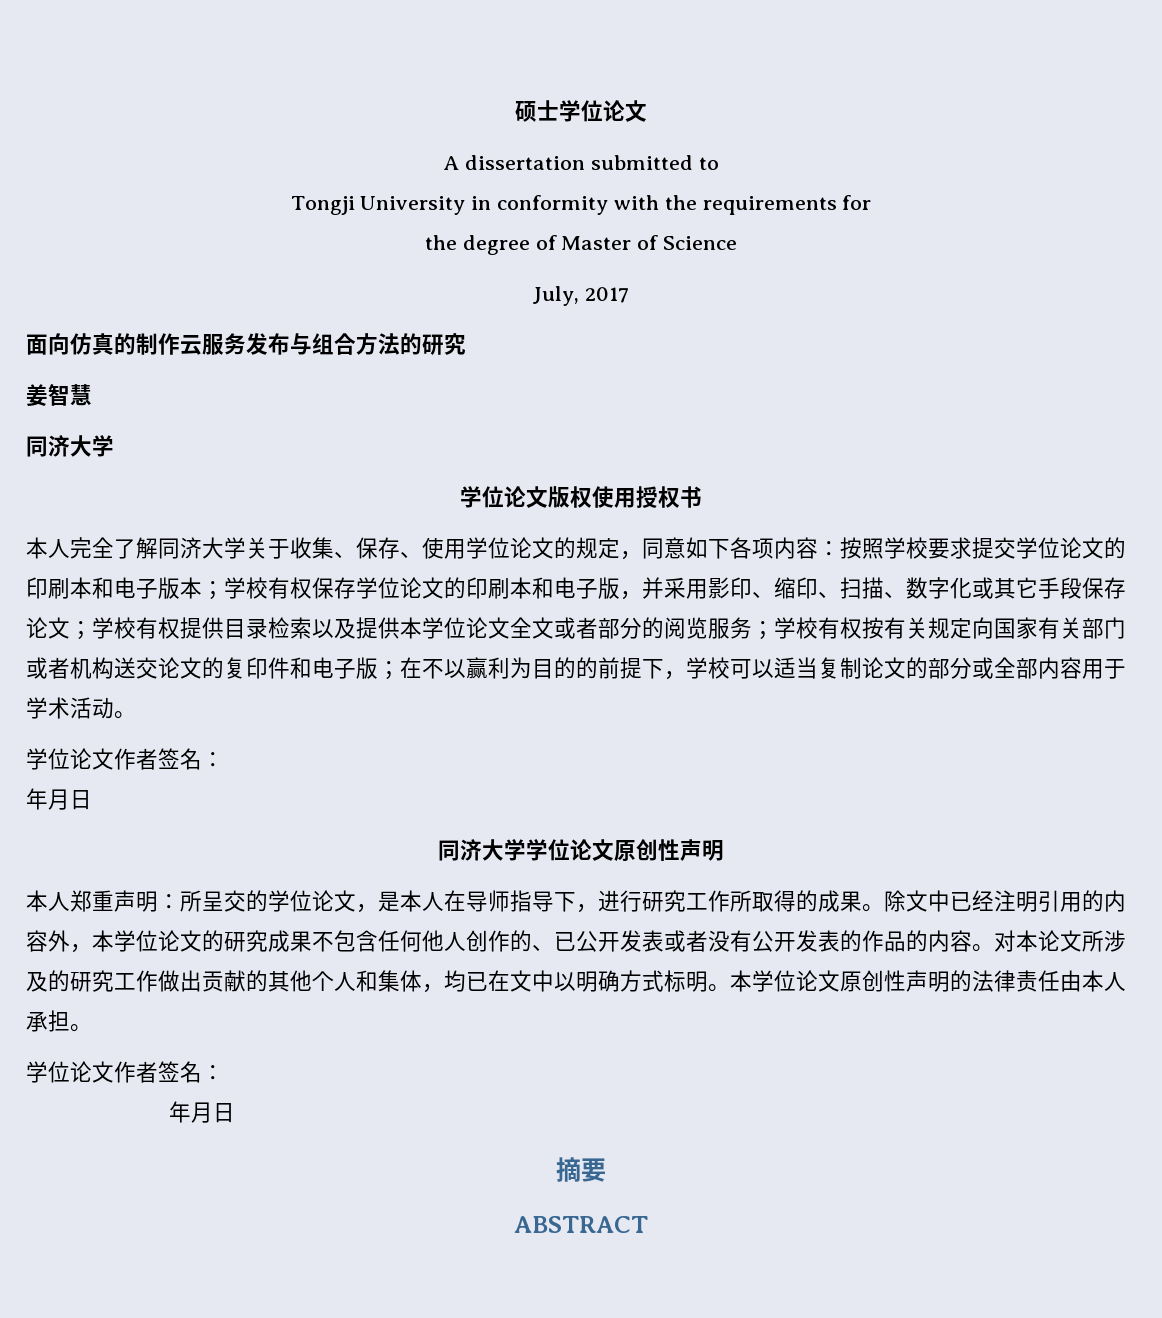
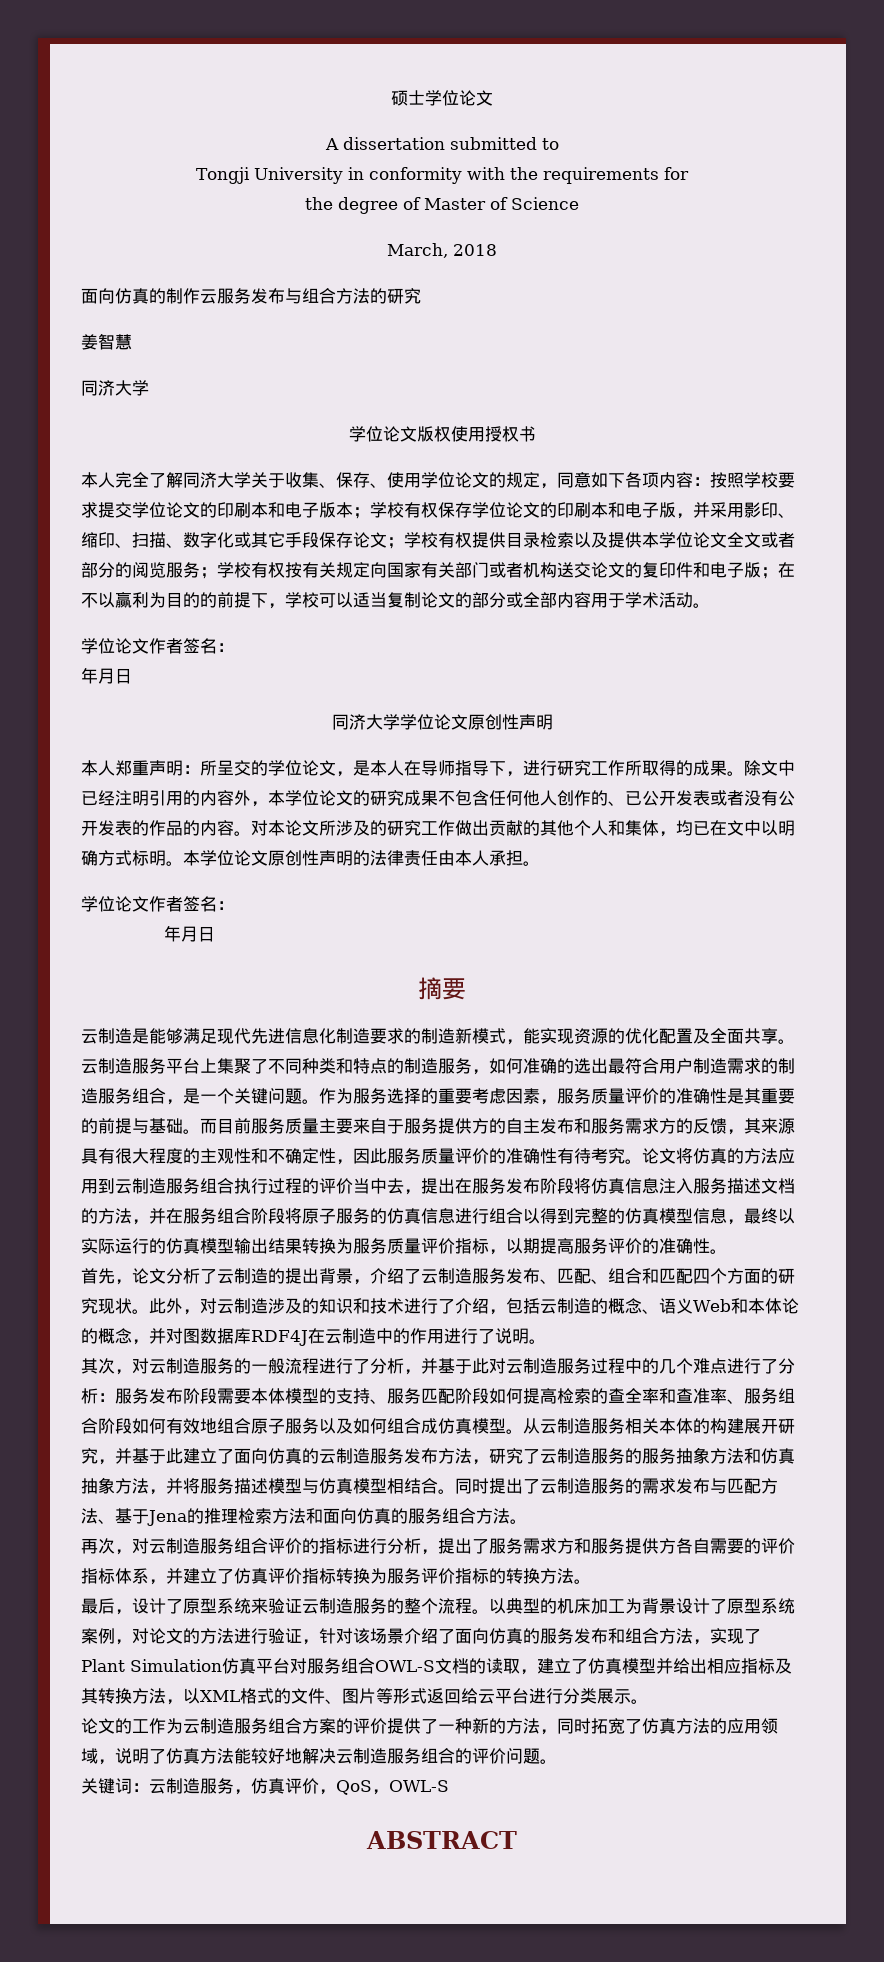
- July, 2017
+ March, 2018
+ 云制造是能够满足现代先进信息化制造要求的制造新模式，能实现资源的优化配置及全面共享。云制造服务平台上集聚了不同种类和特点的制造服务，如何准确的选出最符合用户制造需求的制造服务组合，是一个关键问题。作为服务选择的重要考虑因素，服务质量评价的准确性是其重要的前提与基础。而目前服务质量主要来自于服务提供方的自主发布和服务需求方的反馈，其来源具有很大程度的主观性和不确定性，因此服务质量评价的准确性有待考究。论文将仿真的方法应用到云制造服务组合执行过程的评价当中去，提出在服务发布阶段将仿真信息注入服务描述文档的方法，并在服务组合阶段将原子服务的仿真信息进行组合以得到完整的仿真模型信息，最终以实际运行的仿真模型输出结果转换为服务质量评价指标，以期提高服务评价的准确性。
+ 首先，论文分析了云制造的提出背景，介绍了云制造服务发布、匹配、组合和匹配四个方面的研究现状。此外，对云制造涉及的知识和技术进行了介绍，包括云制造的概念、语义Web和本体论的概念，并对图数据库RDF4J在云制造中的作用进行了说明。
+ 其次，对云制造服务的一般流程进行了分析，并基于此对云制造服务过程中的几个难点进行了分析：服务发布阶段需要本体模型的支持、服务匹配阶段如何提高检索的查全率和查准率、服务组合阶段如何有效地组合原子服务以及如何组合成仿真模型。从云制造服务相关本体的构建展开研究，并基于此建立了面向仿真的云制造服务发布方法，研究了云制造服务的服务抽象方法和仿真抽象方法，并将服务描述模型与仿真模型相结合。同时提出了云制造服务的需求发布与匹配方法、基于Jena的推理检索方法和面向仿真的服务组合方法。
+ 再次，对云制造服务组合评价的指标进行分析，提出了服务需求方和服务提供方各自需要的评价指标体系，并建立了仿真评价指标转换为服务评价指标的转换方法。
+ 最后，设计了原型系统来验证云制造服务的整个流程。以典型的机床加工为背景设计了原型系统案例，对论文的方法进行验证，针对该场景介绍了面向仿真的服务发布和组合方法，实现了Plant Simulation仿真平台对服务组合OWL-S文档的读取，建立了仿真模型并给出相应指标及其转换方法，以XML格式的文件、图片等形式返回给云平台进行分类展示。
+ 论文的工作为云制造服务组合方案的评价提供了一种新的方法，同时拓宽了仿真方法的应用领域，说明了仿真方法能较好地解决云制造服务组合的评价问题。
+ 关键词：云制造服务，仿真评价，QoS，OWL-S

